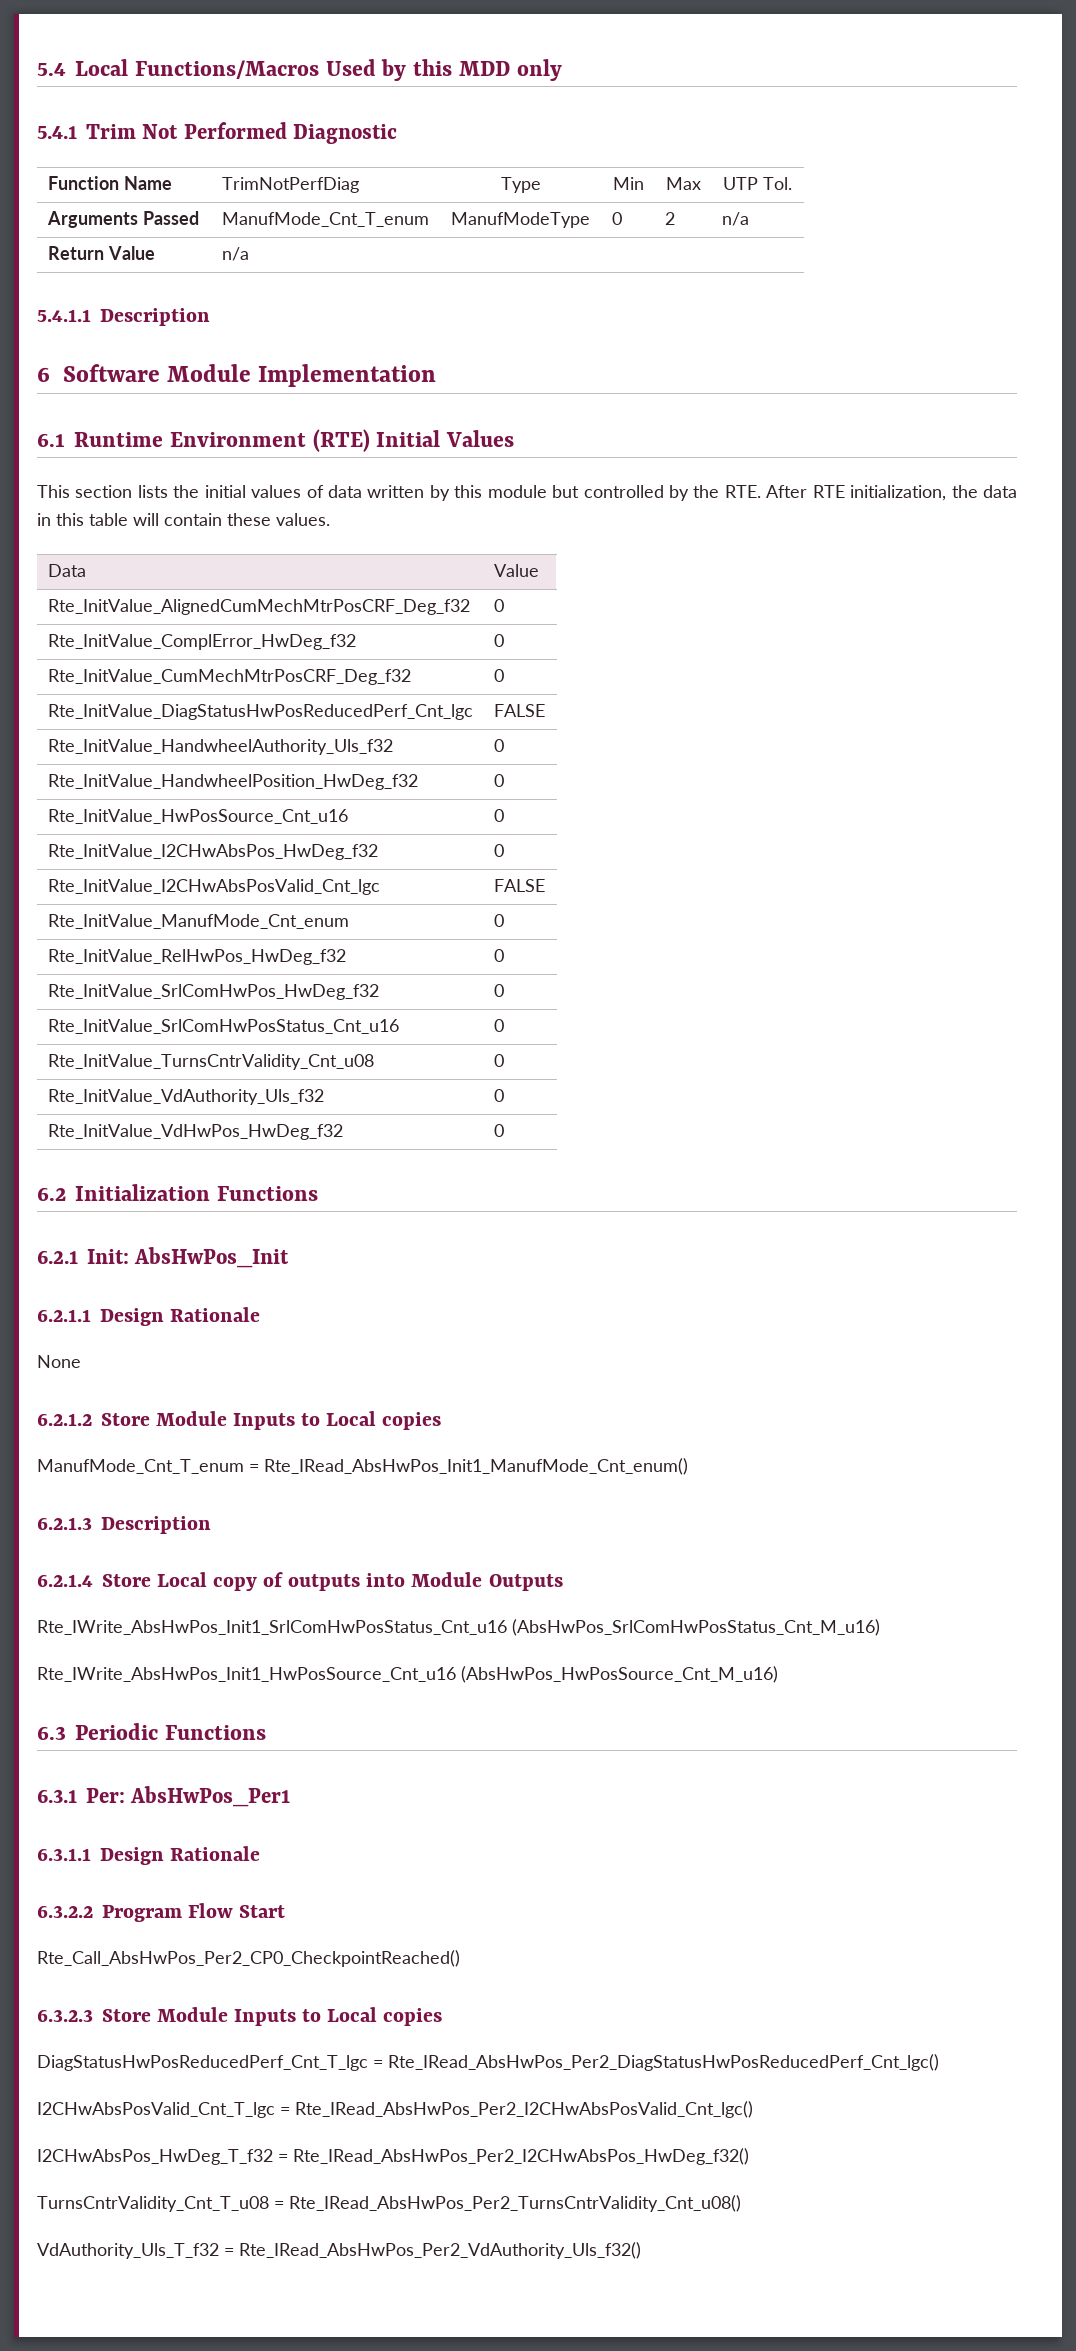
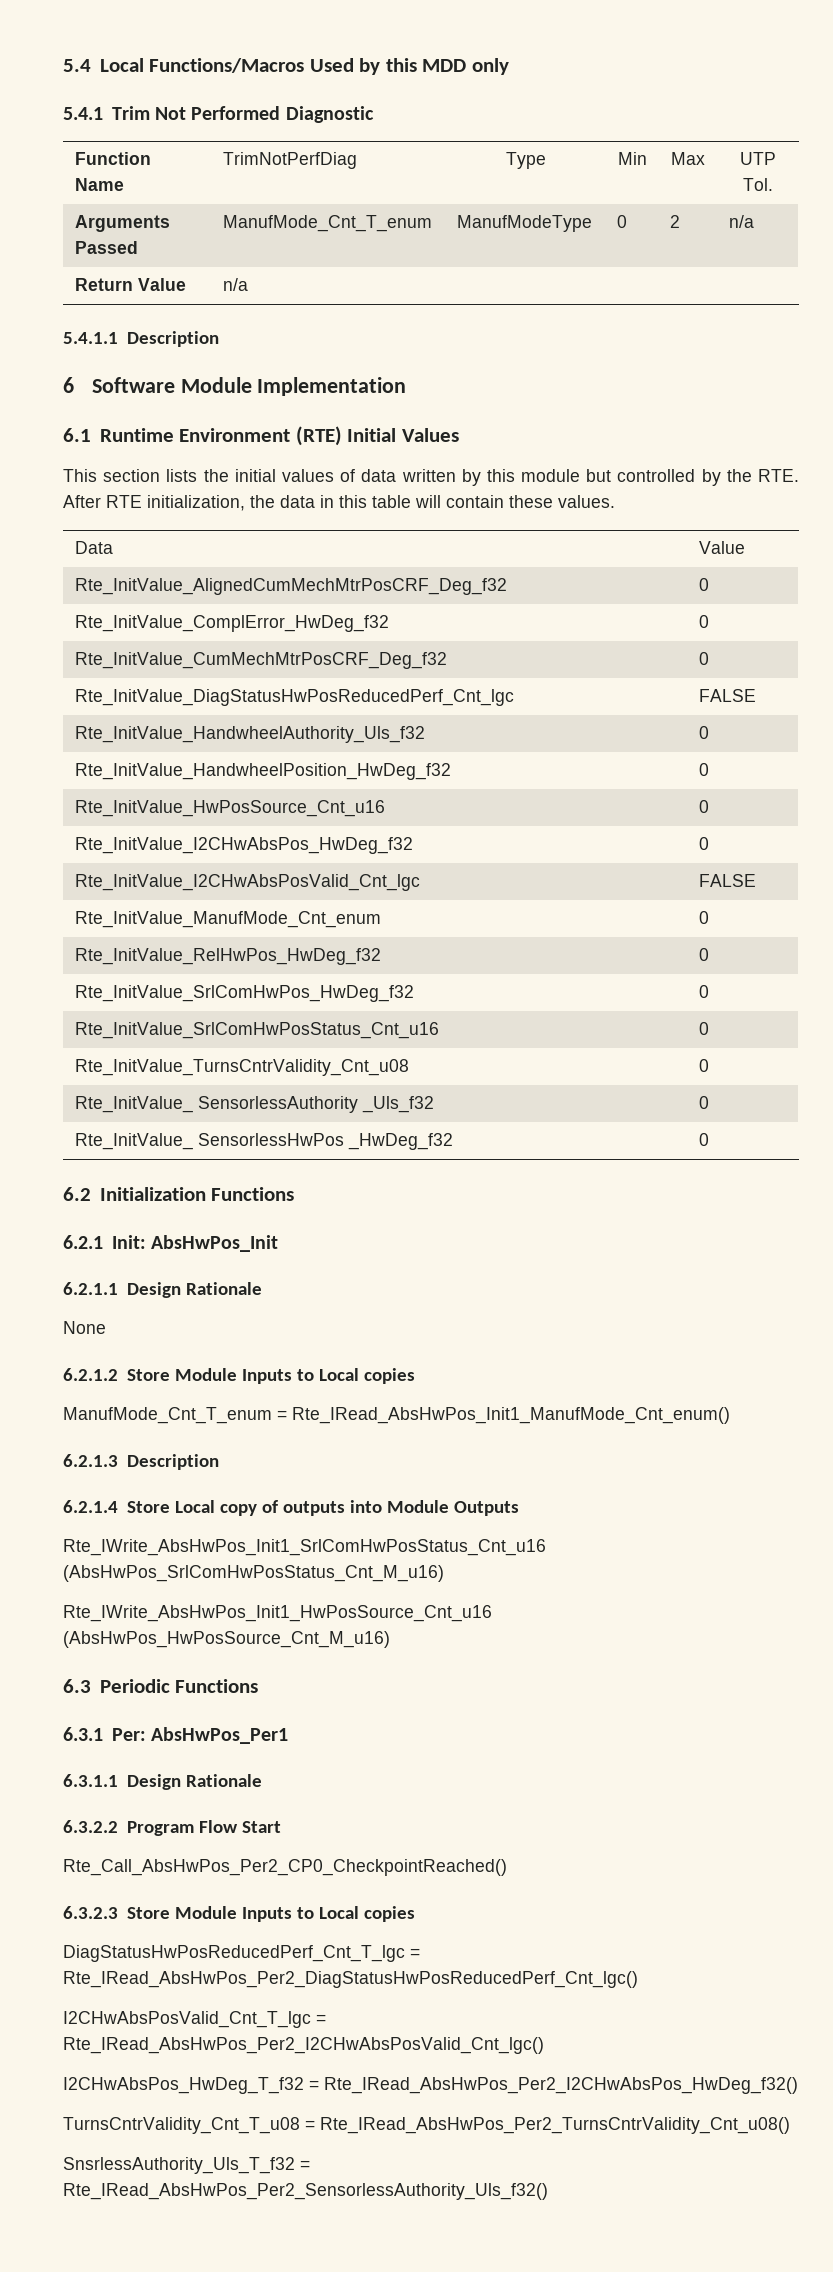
- Rte_InitValue_VdAuthority_Uls_f32 | 0
- Rte_InitValue_VdHwPos_HwDeg_f32 | 0
+ Rte_InitValue_ SensorlessAuthority _Uls_f32 | 0
+ Rte_InitValue_ SensorlessHwPos _HwDeg_f32 | 0
- VdAuthority_Uls_T_f32 = Rte_IRead_AbsHwPos_Per2_VdAuthority_Uls_f32()
+ SnsrlessAuthority_Uls_T_f32 = Rte_IRead_AbsHwPos_Per2_SensorlessAuthority_Uls_f32()

